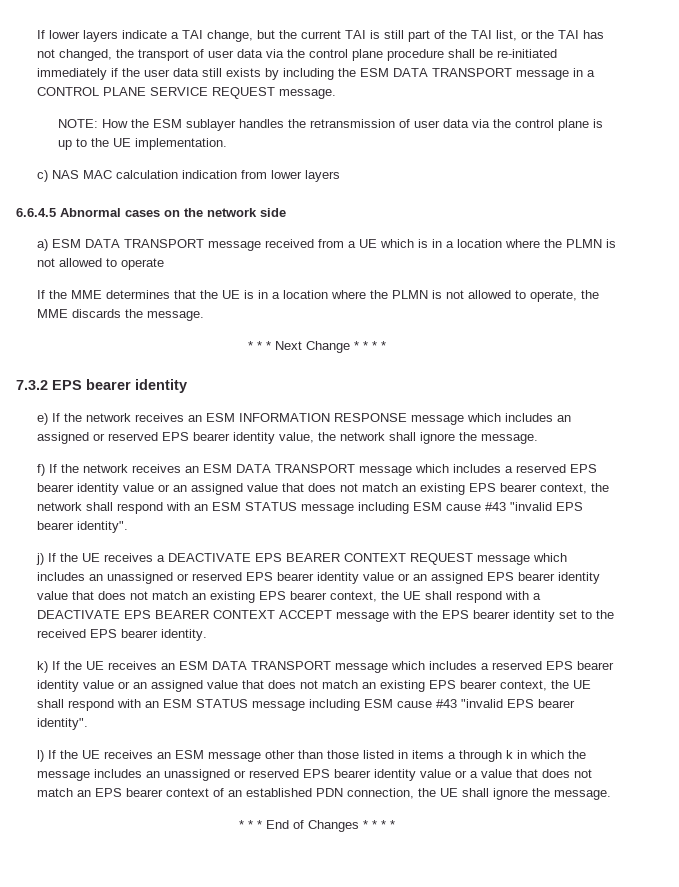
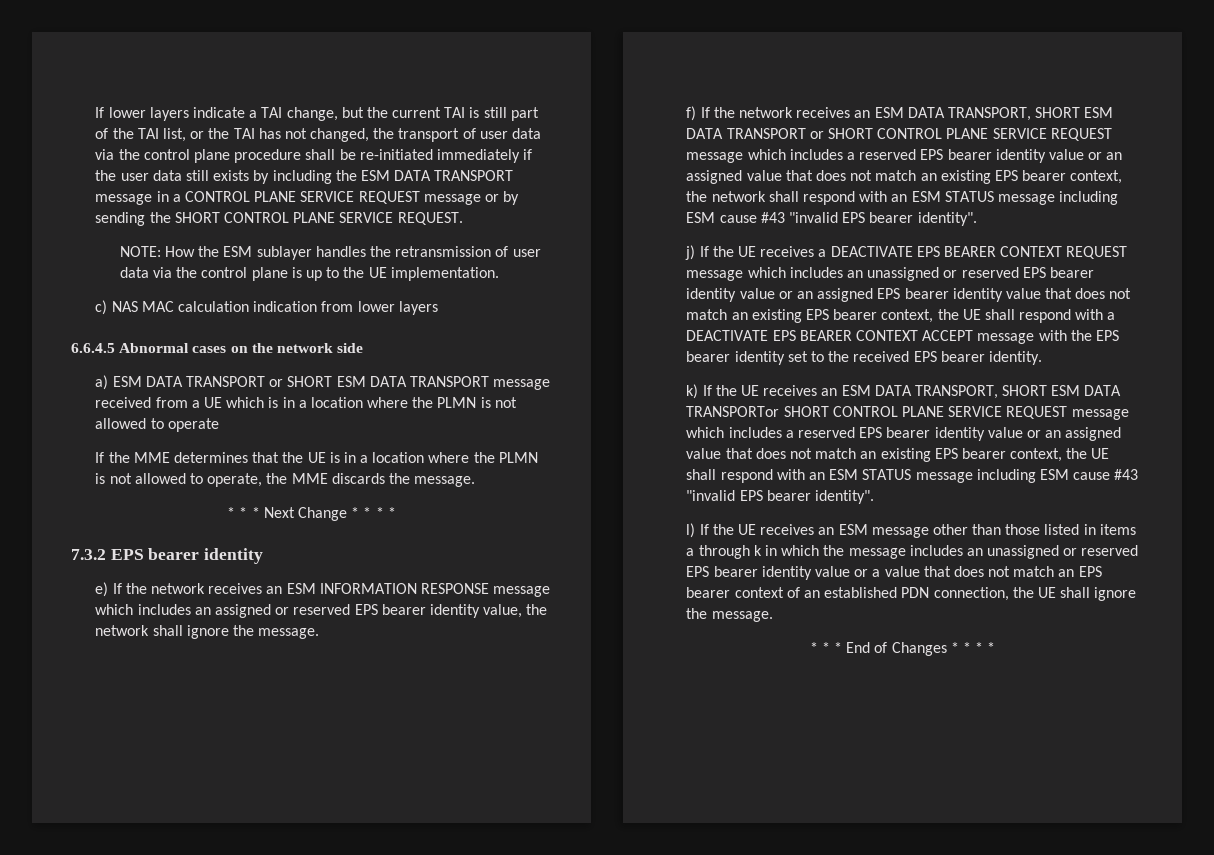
- If lower layers indicate a TAI change, but the current TAI is still part of the TAI list, or the TAI has not changed, the transport of user data via the control plane procedure shall be re-initiated immediately if the user data still exists by including the ESM DATA TRANSPORT message in a CONTROL PLANE SERVICE REQUEST message.
+ If lower layers indicate a TAI change, but the current TAI is still part of the TAI list, or the TAI has not changed, the transport of user data via the control plane procedure shall be re-initiated immediately if the user data still exists by including the ESM DATA TRANSPORT message in a CONTROL PLANE SERVICE REQUEST message or by sending the SHORT CONTROL PLANE SERVICE REQUEST.
- a) ESM DATA TRANSPORT message received from a UE which is in a location where the PLMN is not allowed to operate
+ a) ESM DATA TRANSPORT or SHORT ESM DATA TRANSPORT message received from a UE which is in a location where the PLMN is not allowed to operate
- f) If the network receives an ESM DATA TRANSPORT message which includes a reserved EPS bearer identity value or an assigned value that does not match an existing EPS bearer context, the network shall respond with an ESM STATUS message including ESM cause #43 "invalid EPS bearer identity".
+ f) If the network receives an ESM DATA TRANSPORT, SHORT ESM DATA TRANSPORT or SHORT CONTROL PLANE SERVICE REQUEST message which includes a reserved EPS bearer identity value or an assigned value that does not match an existing EPS bearer context, the network shall respond with an ESM STATUS message including ESM cause #43 "invalid EPS bearer identity".
- k) If the UE receives an ESM DATA TRANSPORT message which includes a reserved EPS bearer identity value or an assigned value that does not match an existing EPS bearer context, the UE shall respond with an ESM STATUS message including ESM cause #43 "invalid EPS bearer identity".
+ k) If the UE receives an ESM DATA TRANSPORT, SHORT ESM DATA TRANSPORTor SHORT CONTROL PLANE SERVICE REQUEST message which includes a reserved EPS bearer identity value or an assigned value that does not match an existing EPS bearer context, the UE shall respond with an ESM STATUS message including ESM cause #43 "invalid EPS bearer identity".

